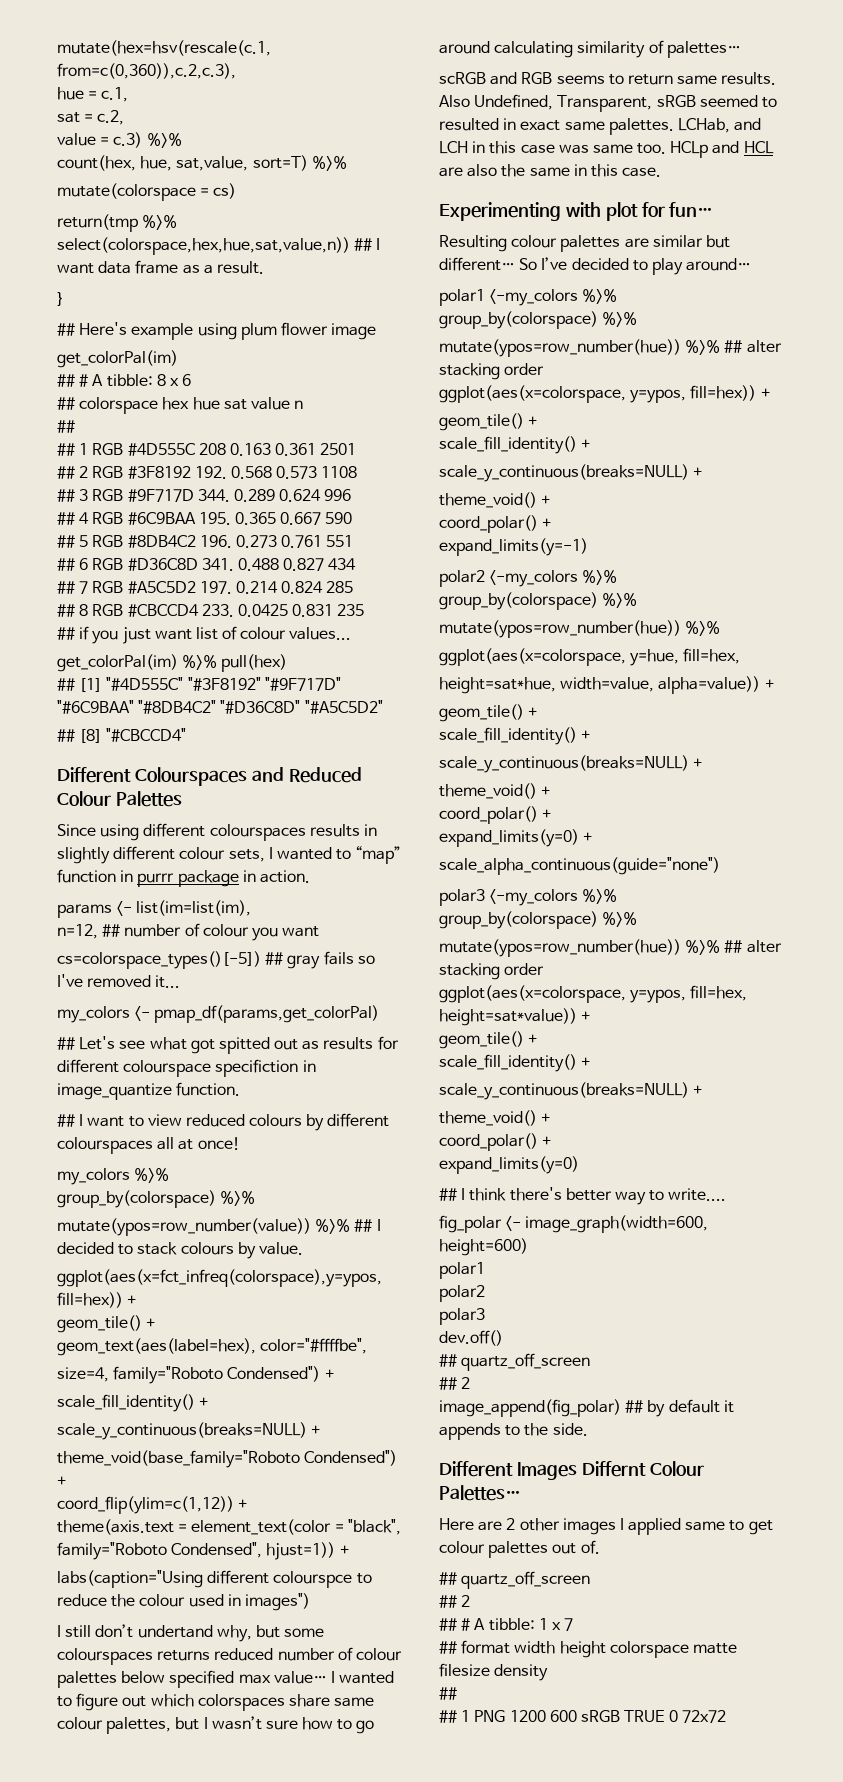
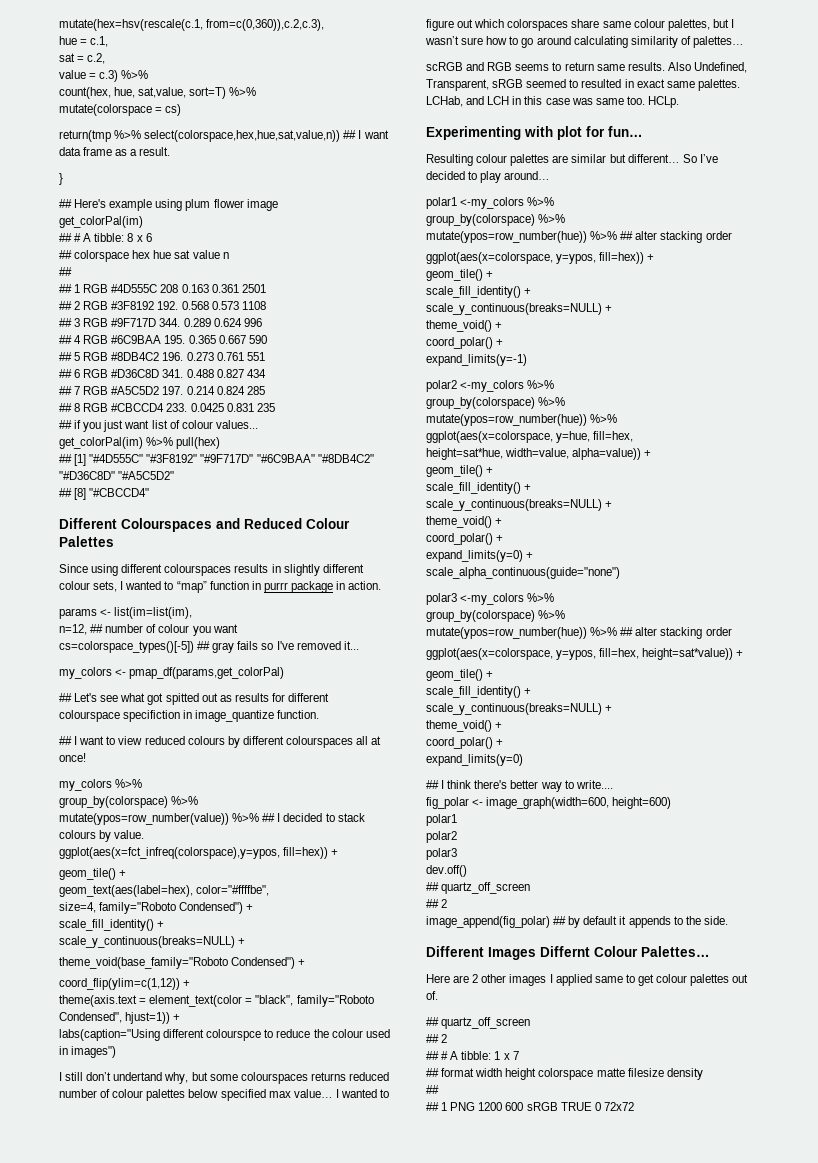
- HCLp and HCL are also the same in this case.
+ HCLp.

